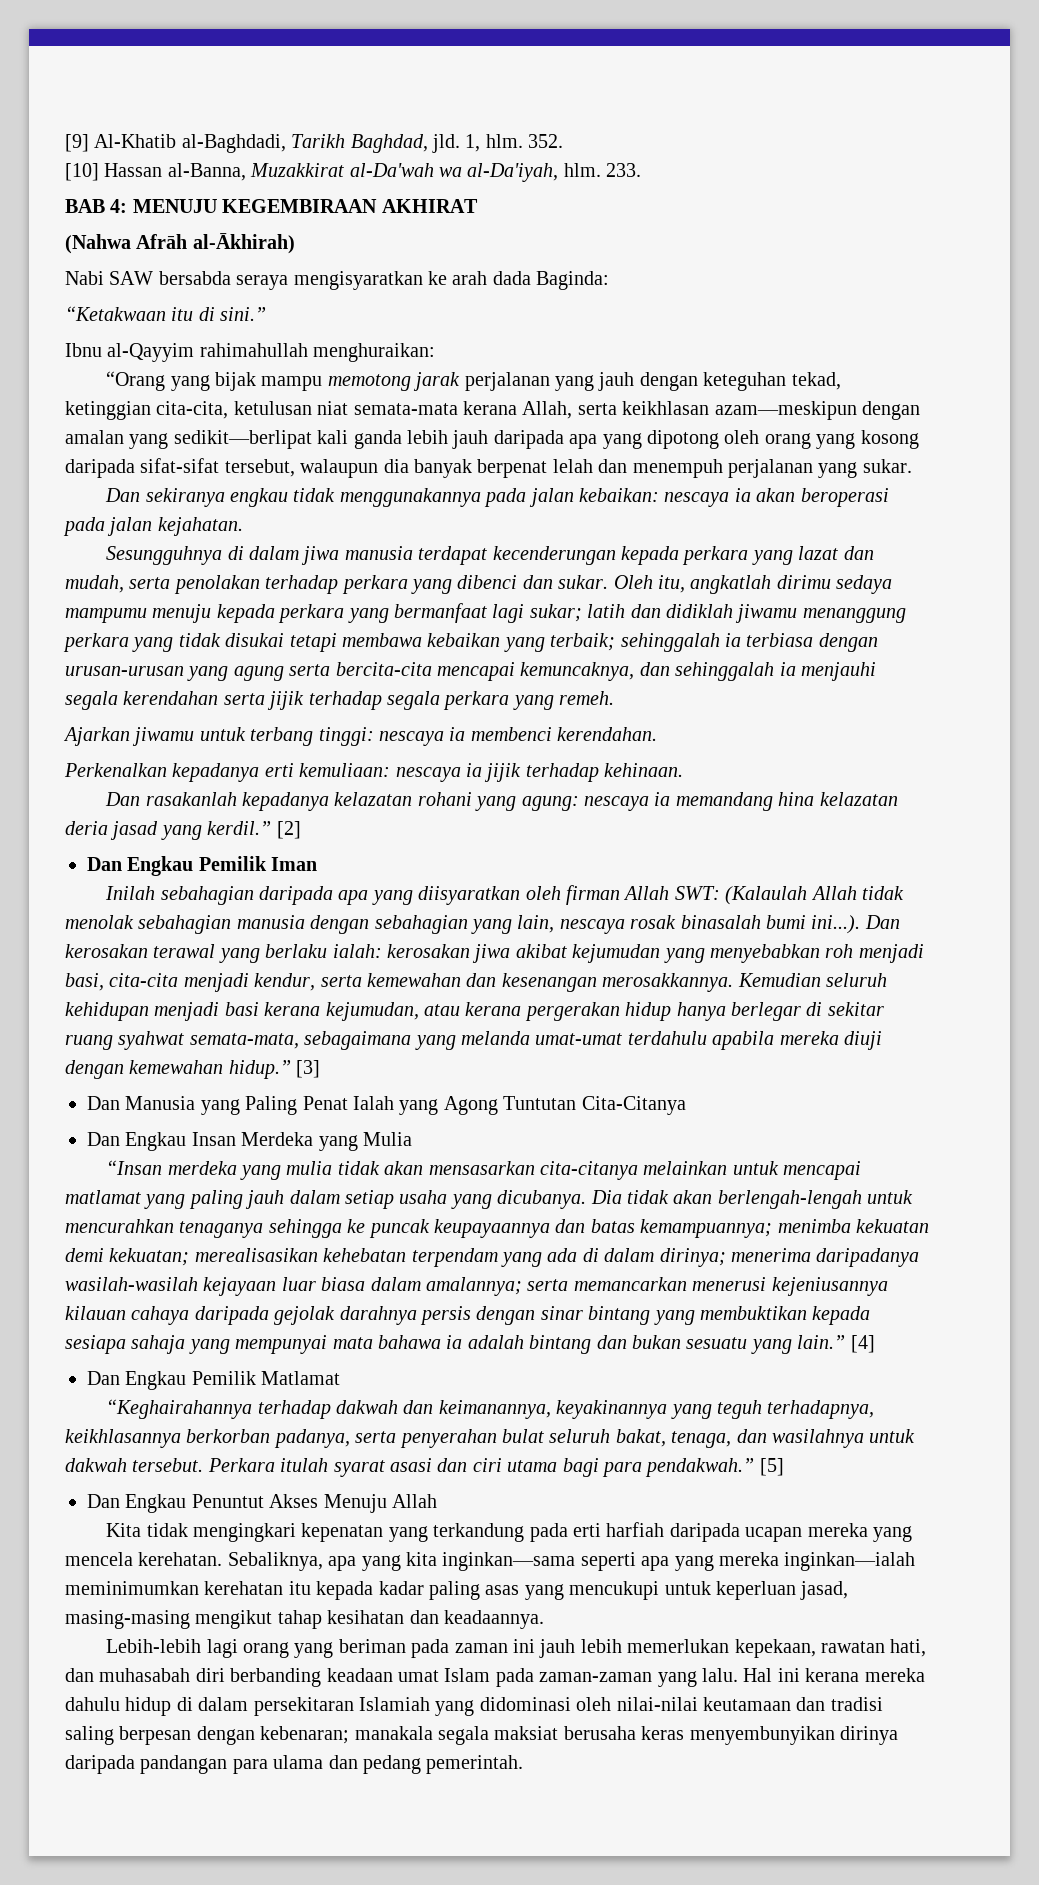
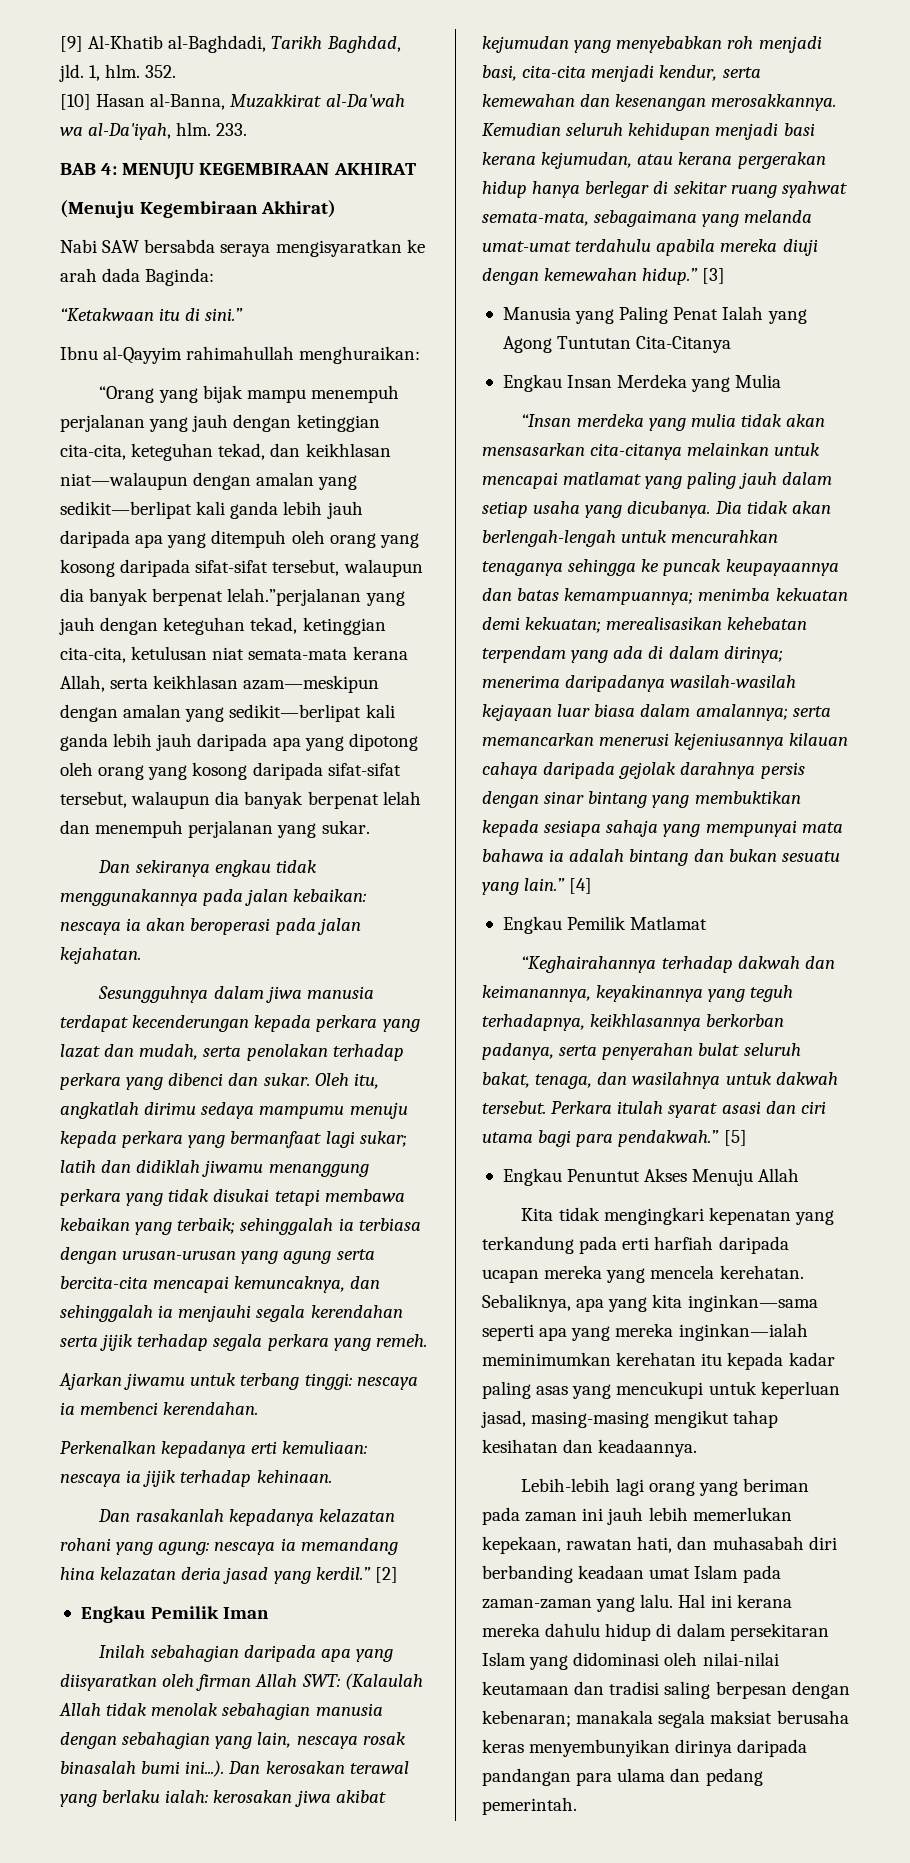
- [10] Hassan al-Banna, Muzakkirat al-Da'wah wa al-Da'iyah, hlm.
+ [10] Hasan al-Banna, Muzakkirat al-Da'wah wa al-Da'iyah, hlm.
- (Nahwa Afrāh al-Ākhirah)
+ (Menuju Kegembiraan Akhirat)
- “Orang yang bijak mampu memotong jarak perjalanan yang jauh dengan keteguhan tekad, ketinggian cita-cita, ketulusan niat semata-mata kerana Allah, serta keikhlasan azam—meskipun dengan amalan yang sedikit—berlipat kali ganda lebih jauh daripada apa yang dipotong oleh orang yang kosong daripada sifat-sifat tersebut, walaupun dia banyak berpenat lelah dan menempuh perjalanan yang sukar.
+ “Orang yang bijak mampu menempuh perjalanan yang jauh dengan ketinggian cita-cita, keteguhan tekad, dan keikhlasan niat—walaupun dengan amalan yang sedikit—berlipat kali ganda lebih jauh daripada apa yang ditempuh oleh orang yang kosong daripada sifat-sifat tersebut, walaupun dia banyak berpenat lelah.”perjalanan yang jauh dengan keteguhan tekad, ketinggian cita-cita, ketulusan niat semata-mata kerana Allah, serta keikhlasan azam—meskipun dengan amalan yang sedikit—berlipat kali ganda lebih jauh daripada apa yang dipotong oleh orang yang kosong daripada sifat-sifat tersebut, walaupun dia banyak berpenat lelah dan menempuh perjalanan yang sukar.
- Sesungguhnya di dalam jiwa manusia terdapat kecenderungan kepada perkara yang lazat dan mudah, serta penolakan terhadap perkara yang dibenci dan sukar.
+ Sesungguhnya dalam jiwa manusia terdapat kecenderungan kepada perkara yang lazat dan mudah, serta penolakan terhadap perkara yang dibenci dan sukar.
- Dan Engkau Pemilik Iman
+ Engkau Pemilik Iman
- Dan Manusia yang Paling Penat Ialah yang Agong Tuntutan Cita-Citanya
+ Manusia yang Paling Penat Ialah yang Agong Tuntutan Cita-Citanya
- Dan Engkau Insan Merdeka yang Mulia
+ Engkau Insan Merdeka yang Mulia
- Dan Engkau Pemilik Matlamat
+ Engkau Pemilik Matlamat
- Dan Engkau Penuntut Akses Menuju Allah
+ Engkau Penuntut Akses Menuju Allah
- Hal ini kerana mereka dahulu hidup di dalam persekitaran Islamiah yang didominasi oleh nilai-nilai keutamaan dan tradisi saling berpesan dengan kebenaran; manakala segala maksiat berusaha keras menyembunyikan dirinya daripada pandangan para ulama dan pedang pemerintah.
+ Hal ini kerana mereka dahulu hidup di dalam persekitaran Islam yang didominasi oleh nilai-nilai keutamaan dan tradisi saling berpesan dengan kebenaran; manakala segala maksiat berusaha keras menyembunyikan dirinya daripada pandangan para ulama dan pedang pemerintah.

